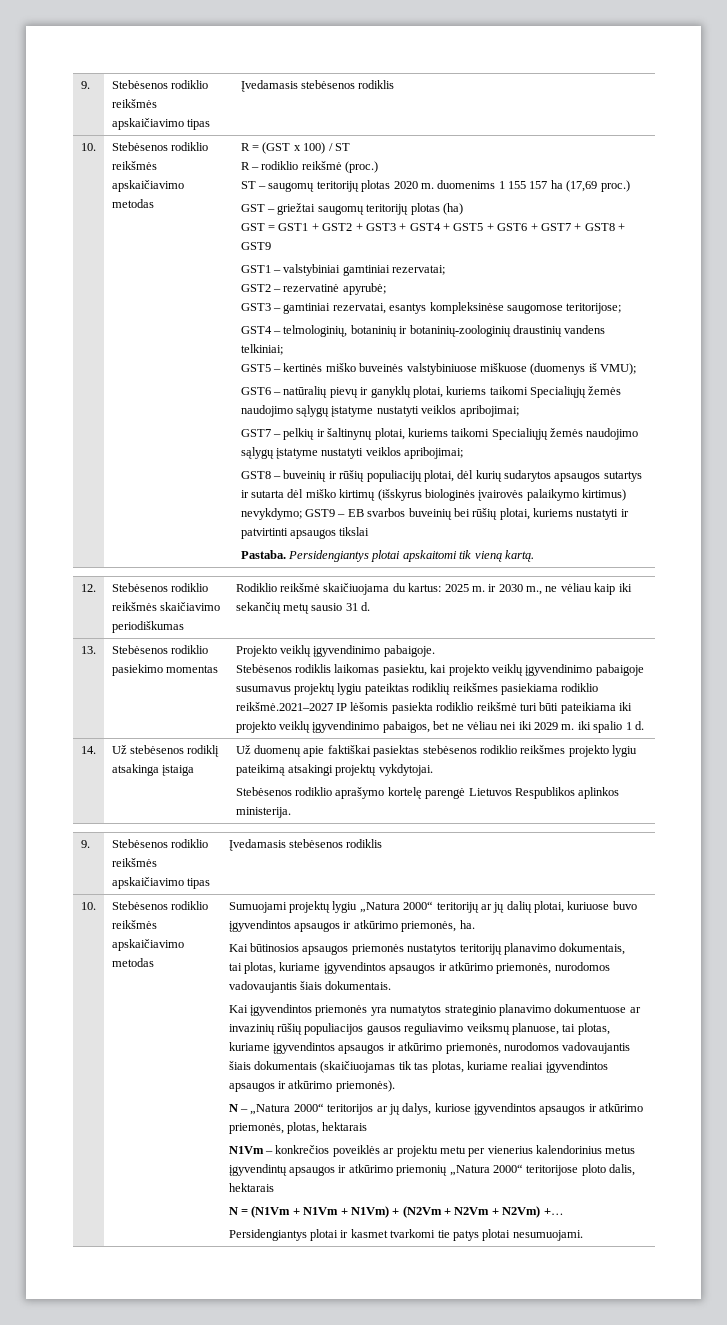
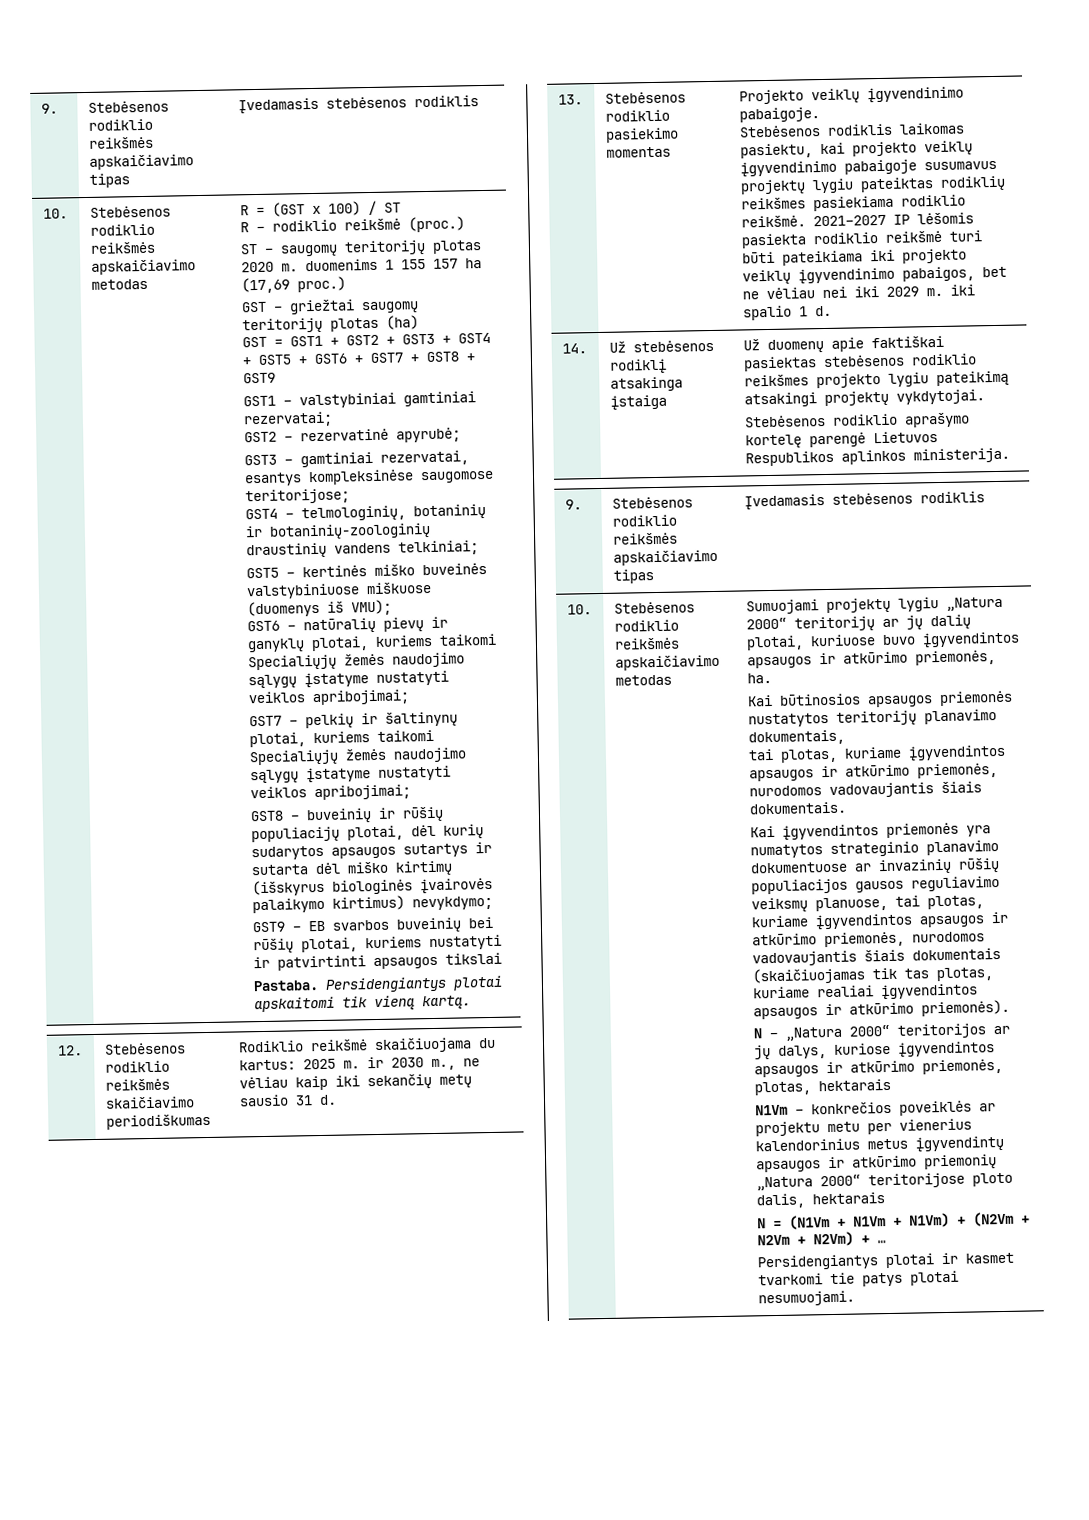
- GST8 – buveinių ir rūšių populiacijų plotai, dėl kurių sudarytos apsaugos sutartys ir sutarta dėl miško kirtimų (išskyrus biologinės įvairovės palaikymo kirtimus) nevykdymo; GST9 – EB svarbos buveinių bei rūšių plotai, kuriems nustatyti ir patvirtinti apsaugos tikslai
+ GST8 – buveinių ir rūšių populiacijų plotai, dėl kurių sudarytos apsaugos sutartys ir sutarta dėl miško kirtimų (išskyrus biologinės įvairovės palaikymo kirtimus) nevykdymo;
+ GST9 – EB svarbos buveinių bei rūšių plotai, kuriems nustatyti ir patvirtinti apsaugos tikslai
- Stebėsenos rodiklis laikomas pasiektu, kai projekto veiklų įgyvendinimo pabaigoje susumavus projektų lygiu pateiktas rodiklių reikšmes pasiekiama rodiklio reikšmė.2021–2027 IP lėšomis pasiekta rodiklio reikšmė turi būti pateikiama iki projekto veiklų įgyvendinimo pabaigos, bet ne vėliau nei iki 2029 m. iki spalio 1 d.
+ Stebėsenos rodiklis laikomas pasiektu, kai projekto veiklų įgyvendinimo pabaigoje susumavus projektų lygiu pateiktas rodiklių reikšmes pasiekiama rodiklio reikšmė. 2021–2027 IP lėšomis pasiekta rodiklio reikšmė turi būti pateikiama iki projekto veiklų įgyvendinimo pabaigos, bet ne vėliau nei iki 2029 m. iki spalio 1 d.
- N = (N1Vm + N1Vm + N1Vm) + (N2Vm + N2Vm + N2Vm) +…
+ N = (N1Vm + N1Vm + N1Vm) + (N2Vm + N2Vm + N2Vm) + …

